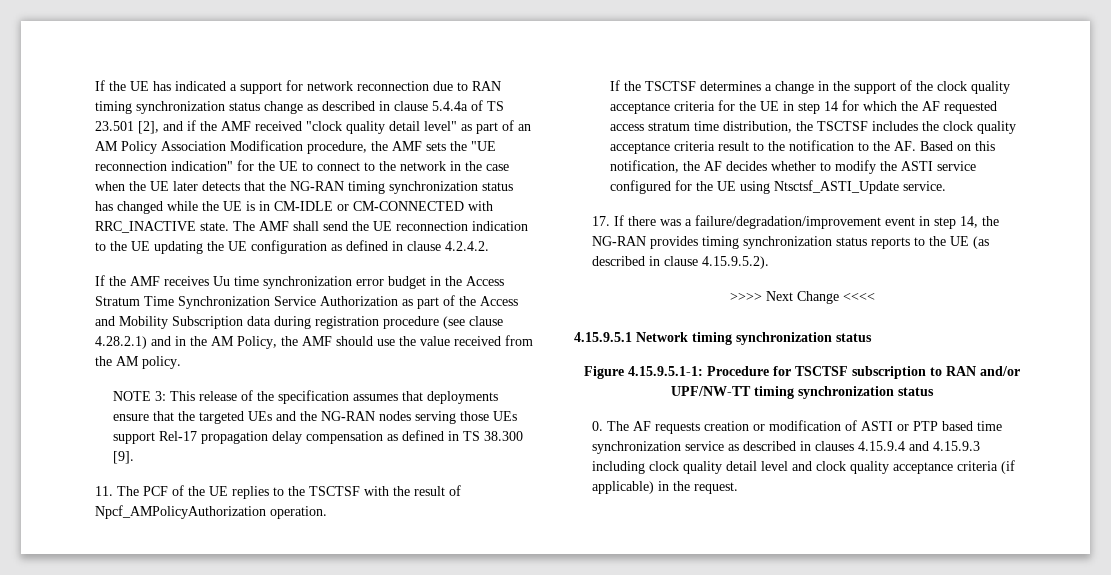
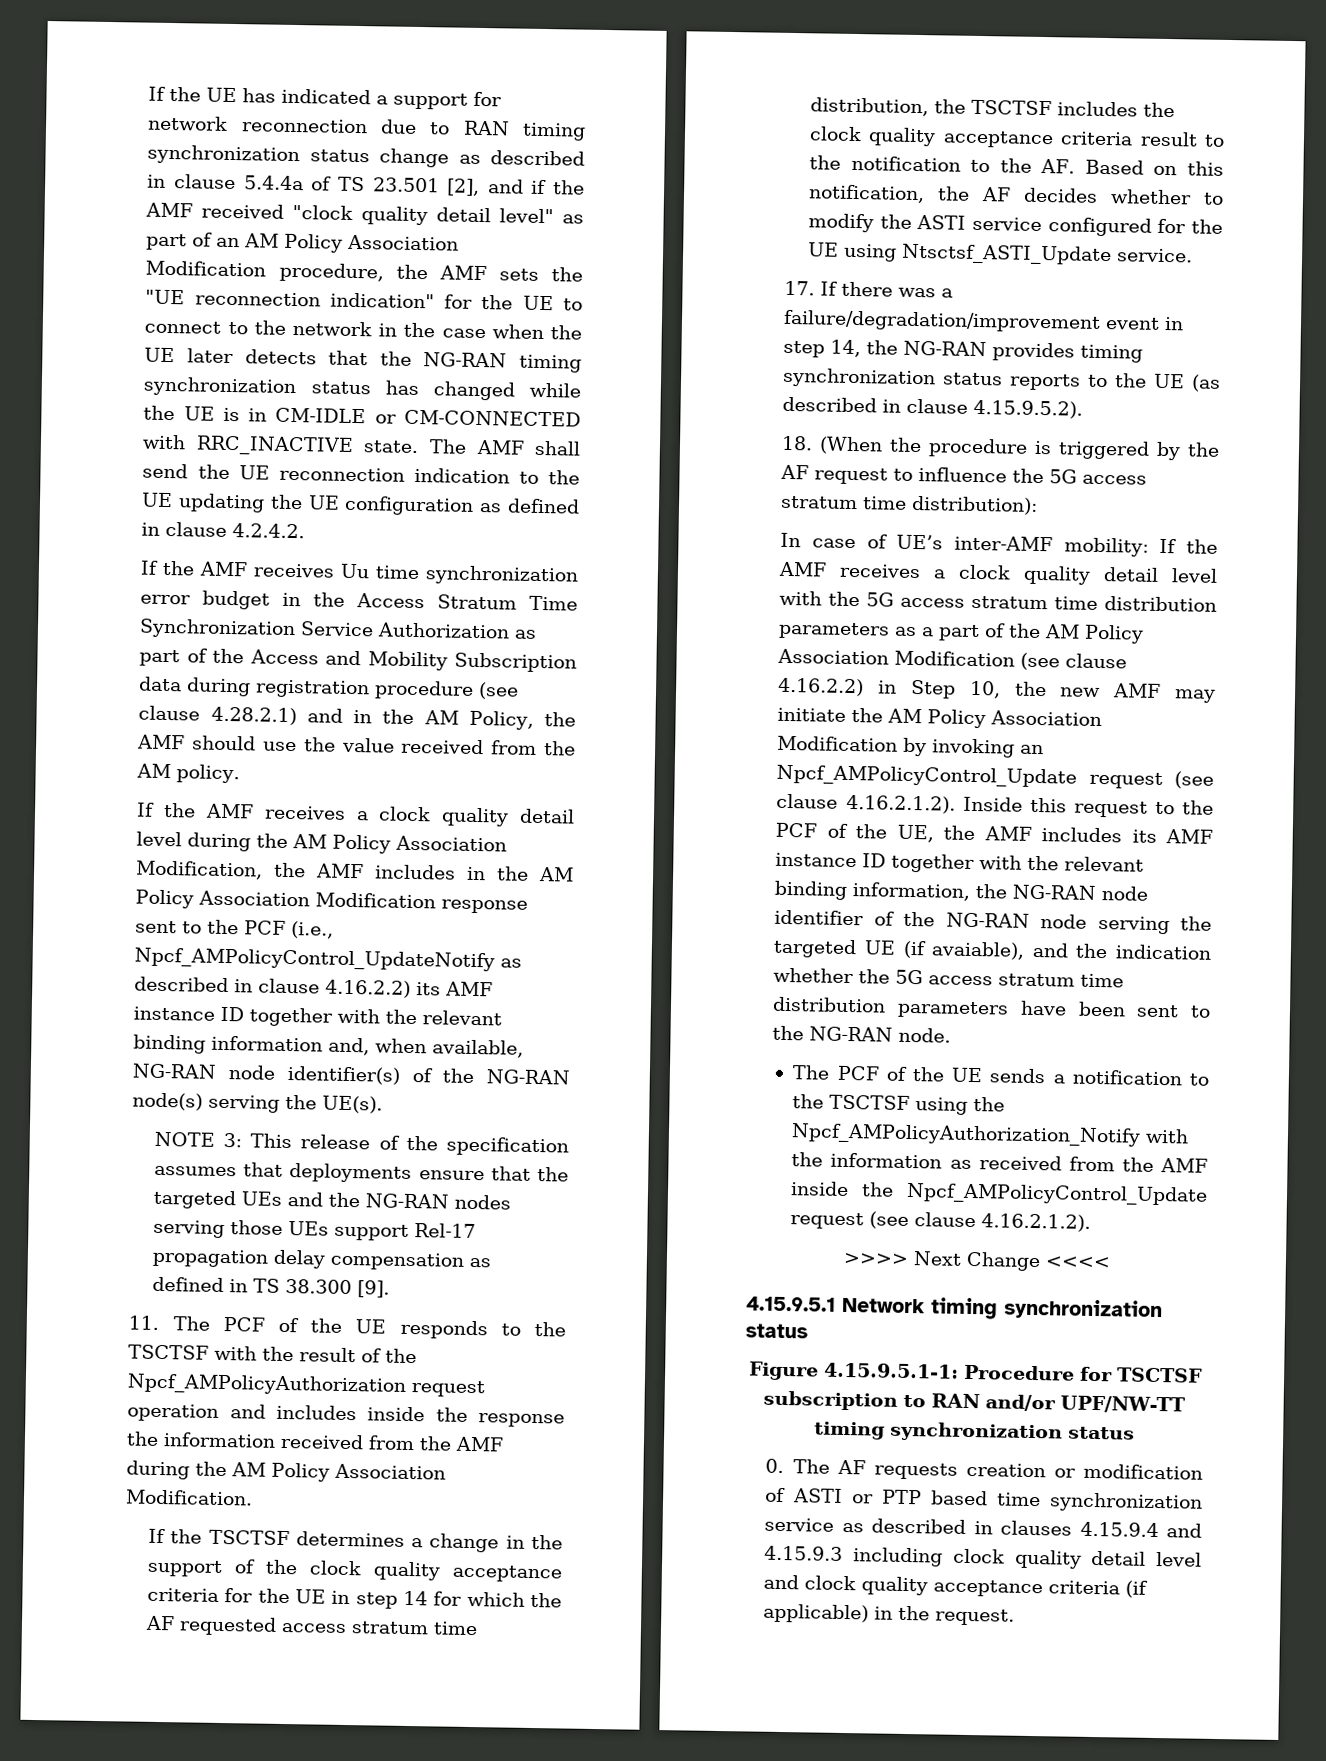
+ If the AMF receives a clock quality detail level during the AM Policy Association Modification, the AMF includes in the AM Policy Association Modification response sent to the PCF (i.e., Npcf_AMPolicyControl_UpdateNotify as described in clause 4.16.2.2) its AMF instance ID together with the relevant binding information and, when available, NG-RAN node identifier(s) of the NG-RAN node(s) serving the UE(s).
- 11. The PCF of the UE replies to the TSCTSF with the result of Npcf_AMPolicyAuthorization operation.
+ 11. The PCF of the UE responds to the TSCTSF with the result of the Npcf_AMPolicyAuthorization request operation and includes inside the response the information received from the AMF during the AM Policy Association Modification.
+ 18. (When the procedure is triggered by the AF request to influence the 5G access stratum time distribution):
+ In case of UE’s inter-AMF mobility: If the AMF receives a clock quality detail level with the 5G access stratum time distribution parameters as a part of the AM Policy Association Modification (see clause 4.16.2.2) in Step 10, the new AMF may initiate the AM Policy Association Modification by invoking an Npcf_AMPolicyControl_Update request (see clause 4.16.2.1.2). Inside this request to the PCF of the UE, the AMF includes its AMF instance ID together with the relevant binding information, the NG-RAN node identifier of the NG-RAN node serving the targeted UE (if avaiable), and the indication whether the 5G access stratum time distribution parameters have been sent to the NG-RAN node.
+ The PCF of the UE sends a notification to the TSCTSF using the Npcf_AMPolicyAuthorization_Notify with the information as received from the AMF inside the Npcf_AMPolicyControl_Update request (see clause 4.16.2.1.2).

